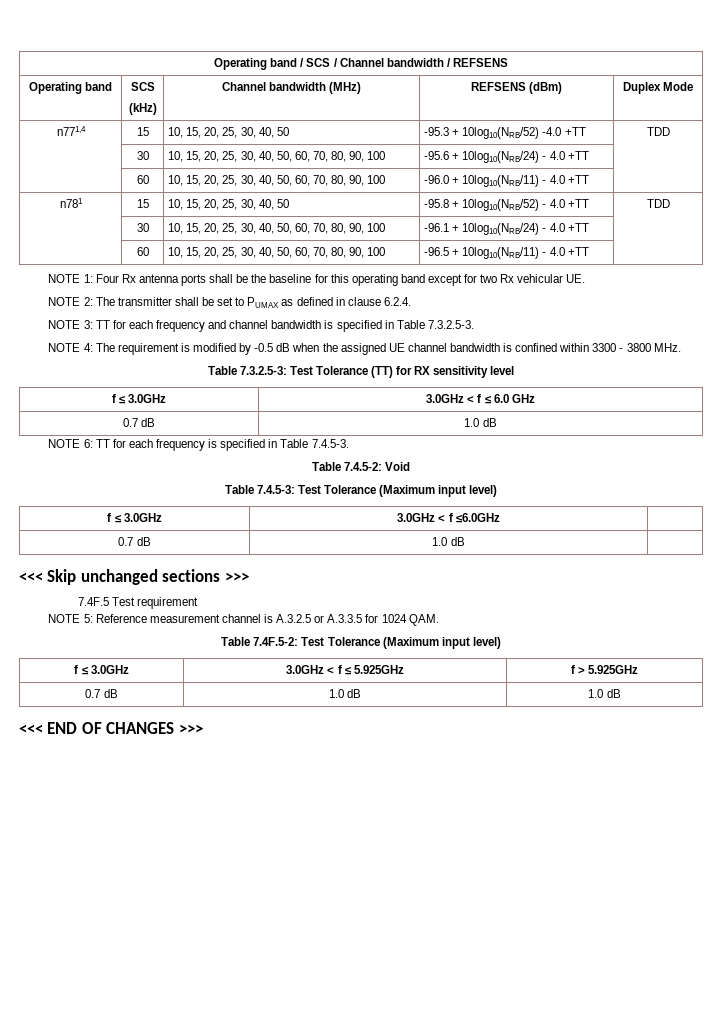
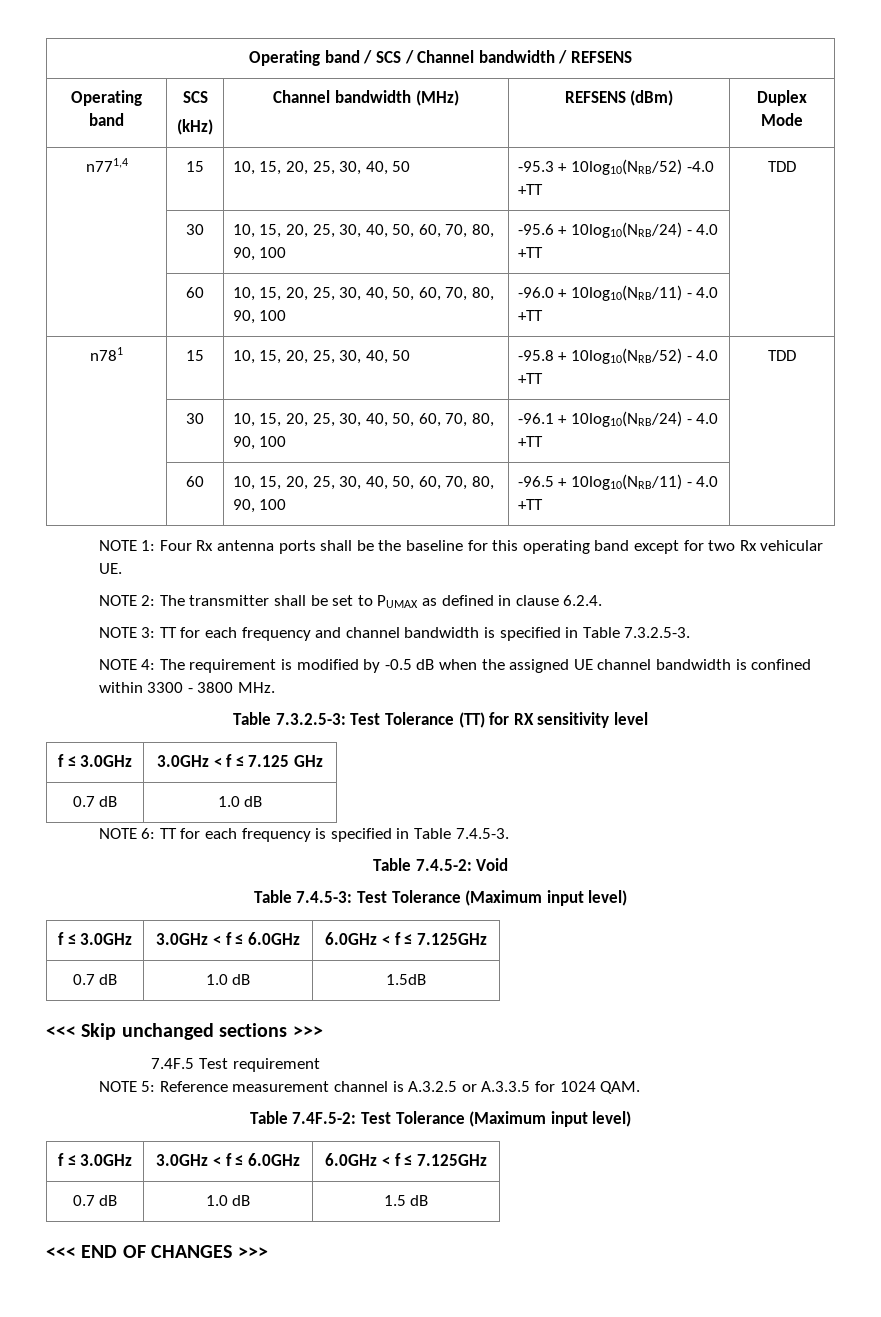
- f ≤ 3.0GHz | 3.0GHz < f ≤ 6.0 GHz
+ f ≤ 3.0GHz | 3.0GHz < f ≤ 7.125 GHz
  Table 7.4.5-3: Test Tolerance (Maximum input level)
- f ≤ 3.0GHz | 3.0GHz < f ≤6.0GHz |
- 0.7 dB | 1.0 dB |
+ f ≤ 3.0GHz | 3.0GHz < f ≤ 6.0GHz | 6.0GHz < f ≤ 7.125GHz
+ 0.7 dB | 1.0 dB | 1.5dB
  Table 7.4F.5-2: Test Tolerance (Maximum input level)
- f ≤ 3.0GHz | 3.0GHz < f ≤ 5.925GHz | f > 5.925GHz
- 0.7 dB | 1.0 dB | 1.0 dB
+ f ≤ 3.0GHz | 3.0GHz < f ≤ 6.0GHz | 6.0GHz < f ≤ 7.125GHz
+ 0.7 dB | 1.0 dB | 1.5 dB

